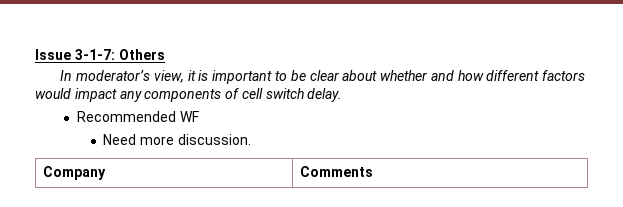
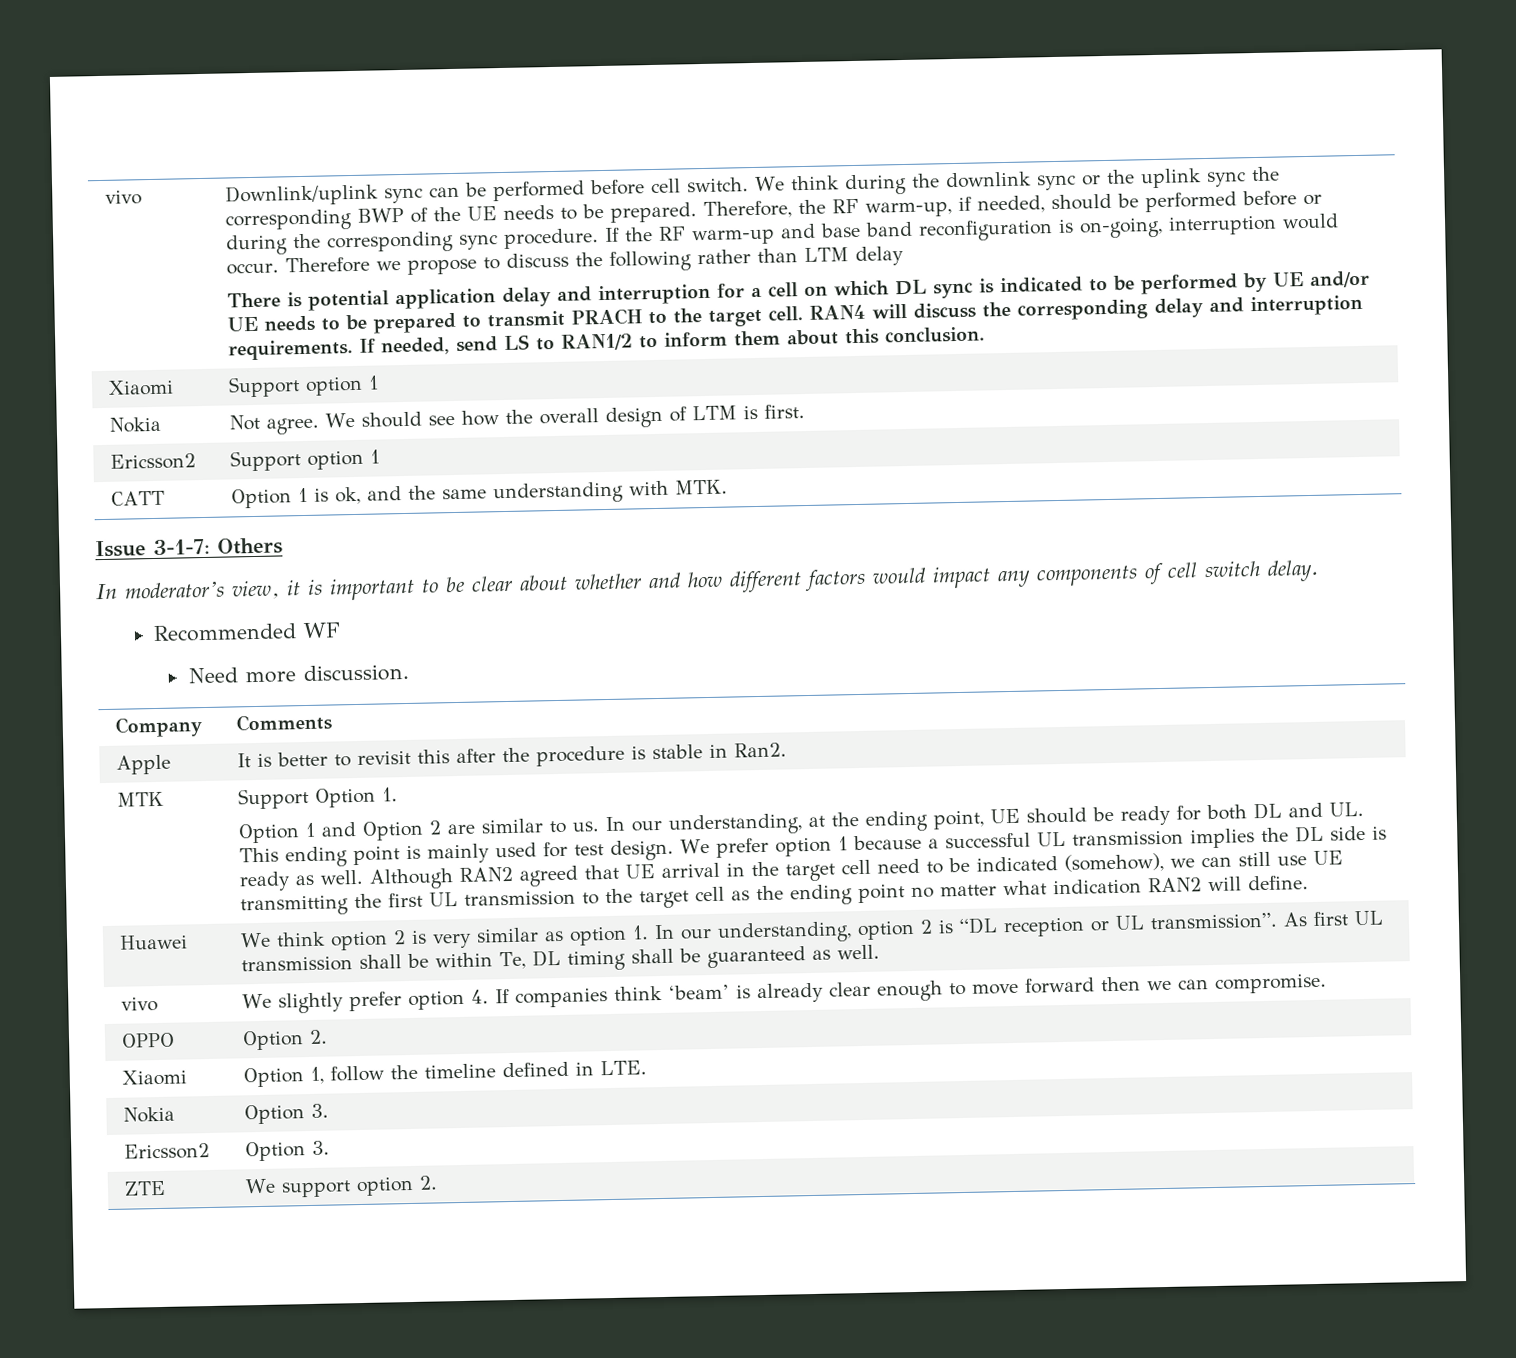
+ vivo | Downlink/uplink sync can be performed before cell switch. We think during the downlink sync or the uplink sync the corresponding BWP of the UE needs to be prepared. Therefore, the RF warm-up, if needed, should be performed before or during the corresponding sync procedure. If the RF warm-up and base band reconfiguration is on-going, interruption would occur. Therefore we propose to discuss the following rather than LTM delay
+ There is potential application delay and interruption for a cell on which DL sync is indicated to be performed by UE and/or UE needs to be prepared to transmit PRACH to the target cell. RAN4 will discuss the corresponding delay and interruption requirements. If needed, send LS to RAN1/2 to inform them about this conclusion.
+ Xiaomi | Support option 1
+ Nokia | Not agree. We should see how the overall design of LTM is first.
+ Ericsson2 | Support option 1
+ CATT | Option 1 is ok, and the same understanding with MTK.
+ Apple | It is better to revisit this after the procedure is stable in Ran2.
+ MTK | Support Option 1.
+ Option 1 and Option 2 are similar to us. In our understanding, at the ending point, UE should be ready for both DL and UL. This ending point is mainly used for test design. We prefer option 1 because a successful UL transmission implies the DL side is ready as well. Although RAN2 agreed that UE arrival in the target cell need to be indicated (somehow), we can still use UE transmitting the first UL transmission to the target cell as the ending point no matter what indication RAN2 will define.
+ Huawei | We think option 2 is very similar as option 1. In our understanding, option 2 is “DL reception or UL transmission”. As first UL transmission shall be within Te, DL timing shall be guaranteed as well.
+ vivo | We slightly prefer option 4. If companies think ‘beam’ is already clear enough to move forward then we can compromise.
+ OPPO | Option 2.
+ Xiaomi | Option 1, follow the timeline defined in LTE.
+ Nokia | Option 3.
+ Ericsson2 | Option 3.
+ ZTE | We support option 2.

